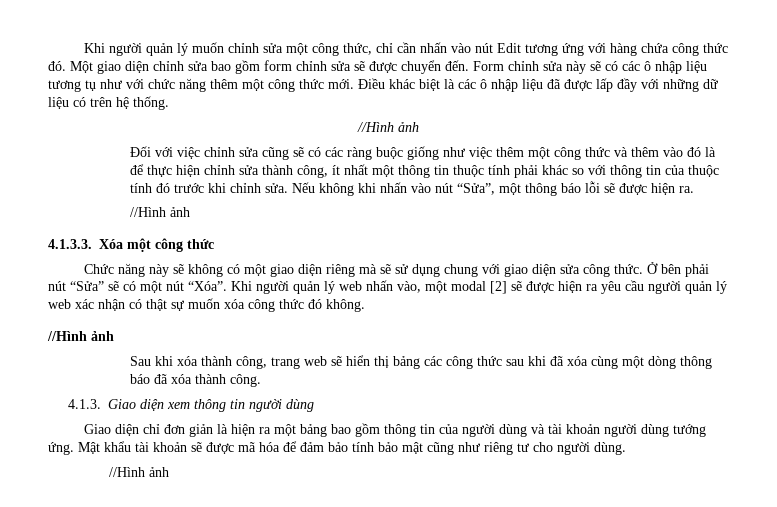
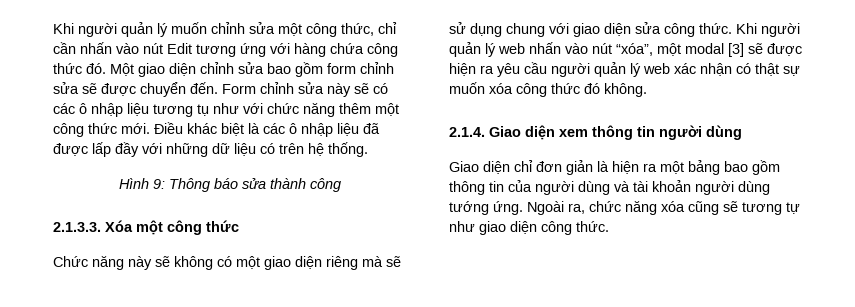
  Điều khác biệt là các ô nhập liệu đã được lấp đầy với những dữ liệu có trên hệ thống.
- //Hình ảnh
- Đối với việc chỉnh sửa cũng sẽ có các ràng buộc giống như việc thêm một công thức và thêm vào đó là để thực hiện chỉnh sửa thành công, ít nhất một thông tin thuộc tính phải khác so với thông tin của thuộc tính đó trước khi chỉnh sửa. Nếu không khi nhấn vào nút “Sửa”, một thông báo lỗi sẽ được hiện ra.
- //Hình ảnh
- 4.1.3.3. Xóa một công thức
+ Hình 9: Thông báo sửa thành công
+ 2.1.3.3. Xóa một công thức
- Ở bên phải nút “Sửa” sẽ có một nút “Xóa”.
- Khi người quản lý web nhấn vào, một modal [2] sẽ được hiện ra yêu cầu người quản lý web xác nhận có thật sự muốn xóa công thức đó không.
- //Hình ảnh
- Sau khi xóa thành công, trang web sẽ hiển thị bảng các công thức sau khi đã xóa cùng một dòng thông báo đã xóa thành công.
- 4.1.3. Giao diện xem thông tin người dùng
+ Khi người quản lý web nhấn vào nút “xóa”, một modal [3] sẽ được hiện ra yêu cầu người quản lý web xác nhận có thật sự muốn xóa công thức đó không.
+ 2.1.4. Giao diện xem thông tin người dùng
- Mật khẩu tài khoản sẽ được mã hóa để đảm bảo tính bảo mật cũng như riêng tư cho người dùng.
- //Hình ảnh
+ Ngoài ra, chức năng xóa cũng sẽ tương tự như giao diện công thức.

